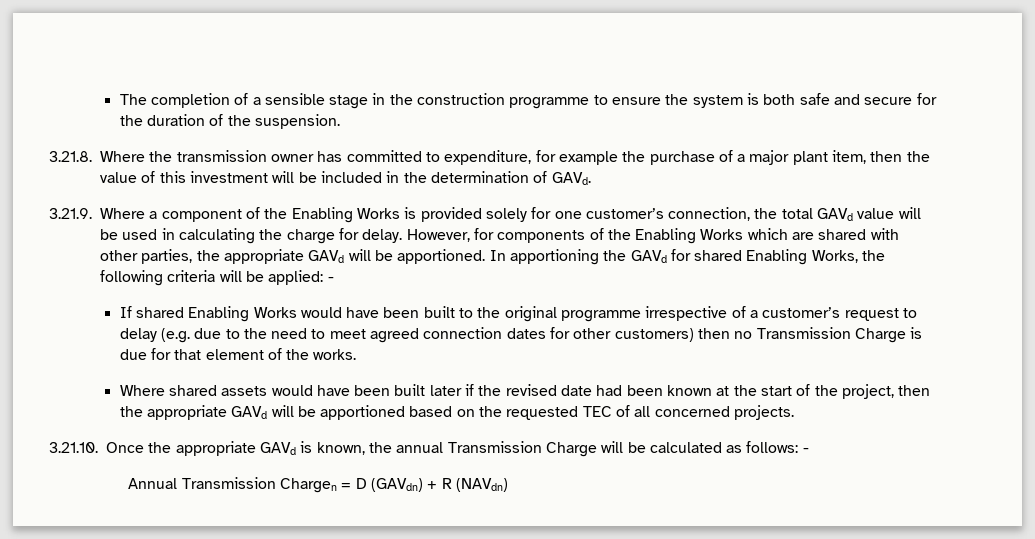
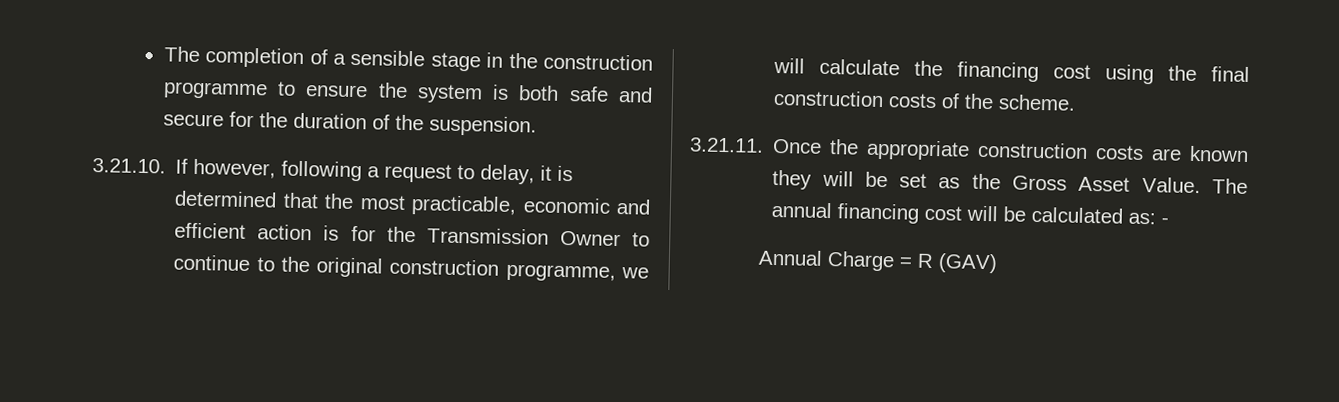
- 3.21.8. Where the transmission owner has committed to expenditure, for example the purchase of a major plant item, then the value of this investment will be included in the determination of GAVd.
- 3.21.9. Where a component of the Enabling Works is provided solely for one customer’s connection, the total GAVd value will be used in calculating the charge for delay. However, for components of the Enabling Works which are shared with other parties, the appropriate GAVd will be apportioned. In apportioning the GAVd for shared Enabling Works, the following criteria will be applied: -
- If shared Enabling Works would have been built to the original programme irrespective of a customer’s request to delay (e.g. due to the need to meet agreed connection dates for other customers) then no Transmission Charge is due for that element of the works.
- Where shared assets would have been built later if the revised date had been known at the start of the project, then the appropriate GAVd will be apportioned based on the requested TEC of all concerned projects.
- 3.21.10. Once the appropriate GAVd is known, the annual Transmission Charge will be calculated as follows: -
+ 3.21.10. If however, following a request to delay, it is determined that the most practicable, economic and efficient action is for the Transmission Owner to continue to the original construction programme, we will calculate the financing cost using the final construction costs of the scheme.
+ 3.21.11. Once the appropriate construction costs are known they will be set as the Gross Asset Value. The annual financing cost will be calculated as: -
- Annual Transmission Chargen = D (GAVdn) + R (NAVdn)
+ Annual Charge = R (GAV)

